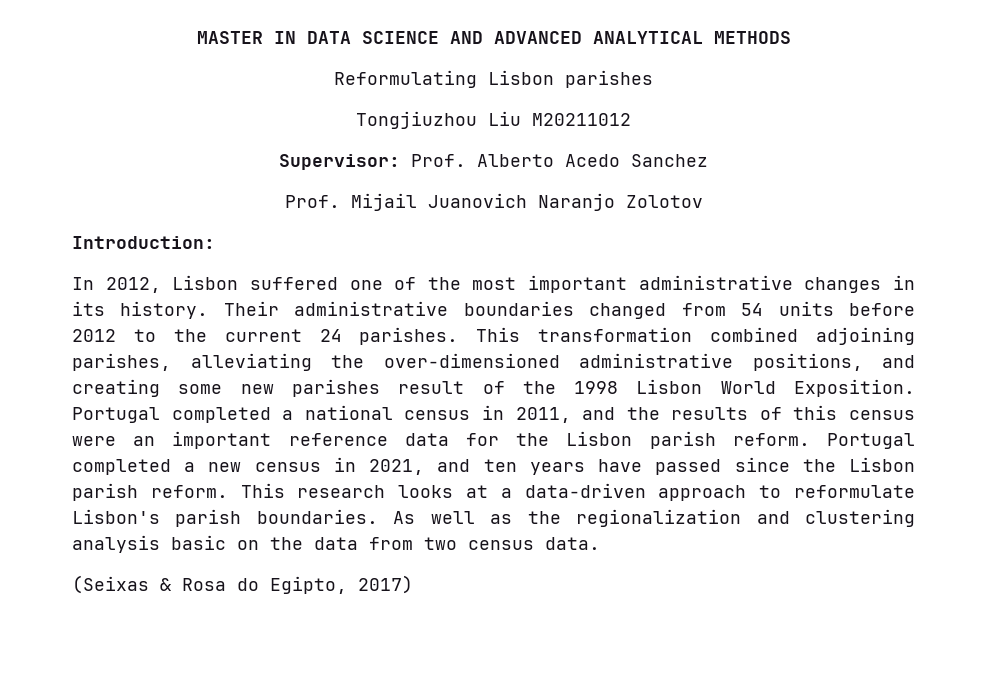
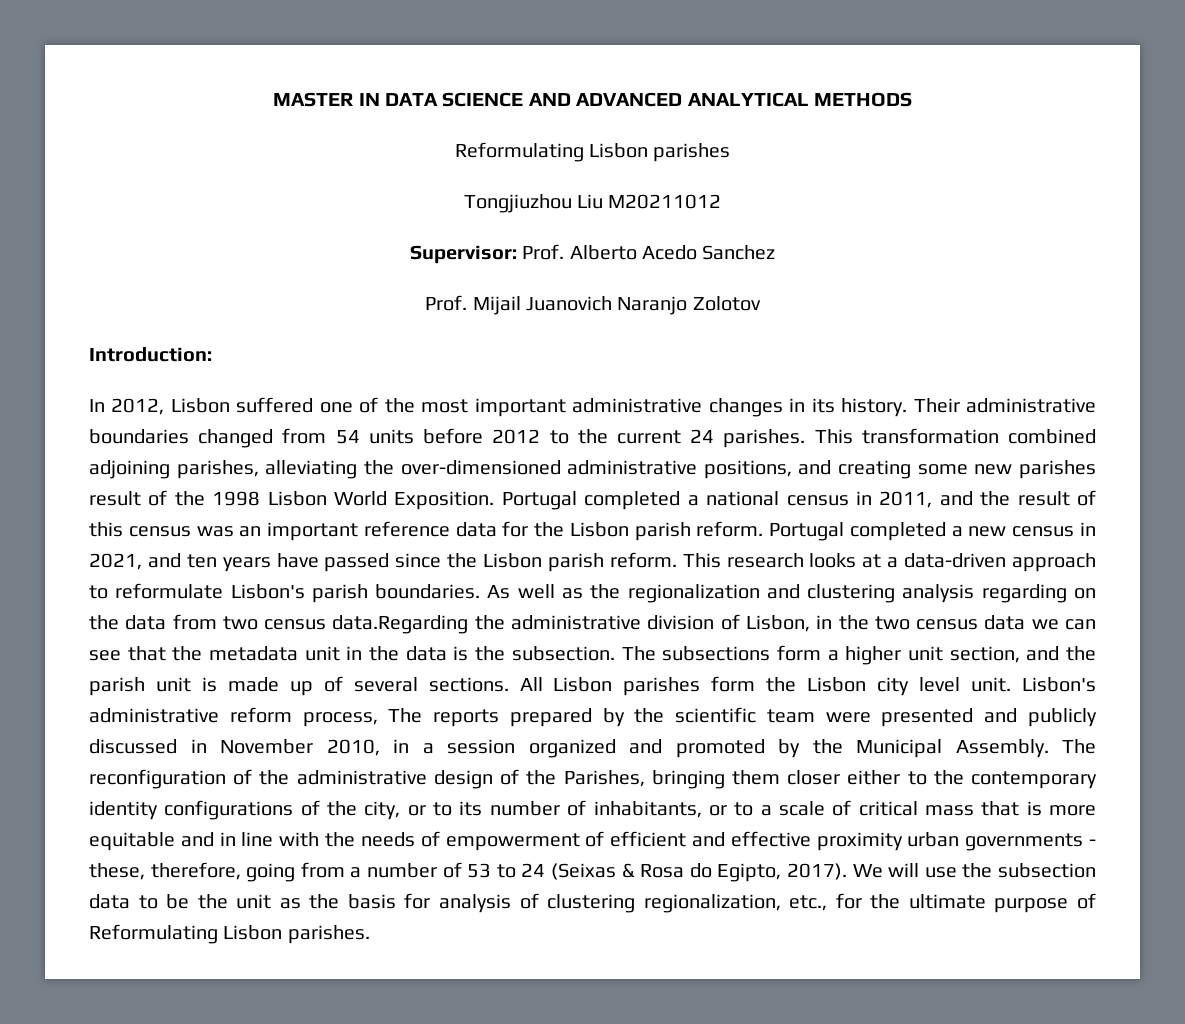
- Portugal completed a national census in 2011, and the results of this census were an important reference data for the Lisbon parish reform.
+ Portugal completed a national census in 2011, and the result of this census was an important reference data for the Lisbon parish reform.
- As well as the regionalization and clustering analysis basic on the data from two census data.
- (Seixas & Rosa do Egipto, 2017)
+ As well as the regionalization and clustering analysis regarding on the data from two census data.Regarding the administrative division of Lisbon, in the two census data we can see that the metadata unit in the data is the subsection. The subsections form a higher unit section, and the parish unit is made up of several sections. All Lisbon parishes form the Lisbon city level unit. Lisbon's administrative reform process, The reports prepared by the scientific team were presented and publicly discussed in November 2010, in a session organized and promoted by the Municipal Assembly. The reconfiguration of the administrative design of the Parishes, bringing them closer either to the contemporary identity configurations of the city, or to its number of inhabitants, or to a scale of critical mass that is more equitable and in line with the needs of empowerment of efficient and effective proximity urban governments - these, therefore, going from a number of 53 to 24 (Seixas & Rosa do Egipto, 2017). We will use the subsection data to be the unit as the basis for analysis of clustering regionalization, etc., for the ultimate purpose of Reformulating Lisbon parishes.

